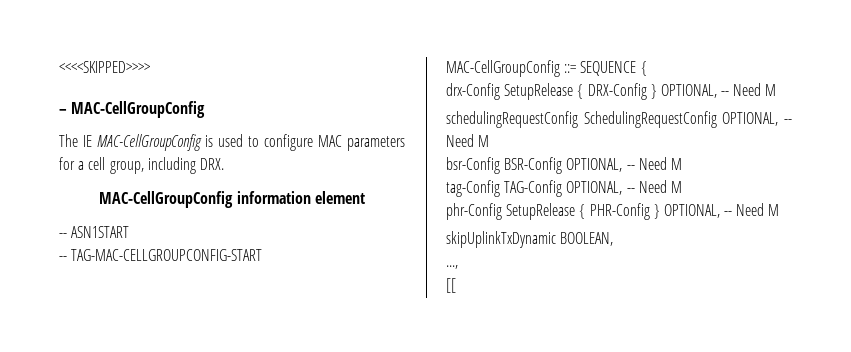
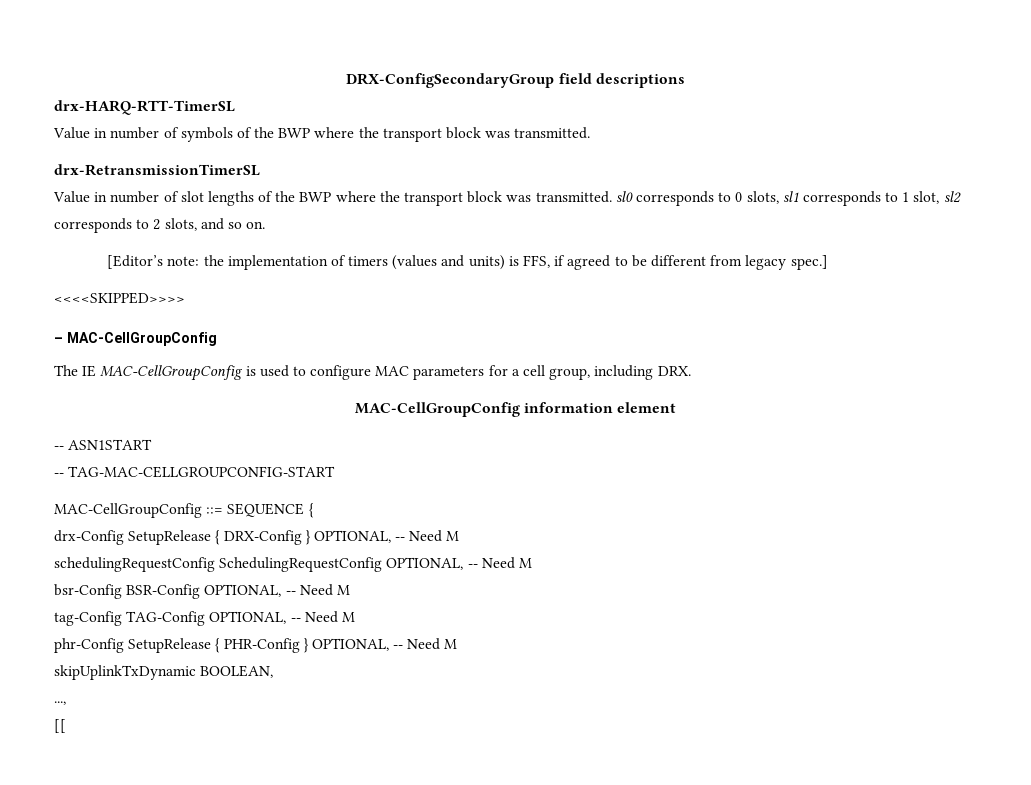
+ DRX-ConfigSecondaryGroup field descriptions
+ drx-HARQ-RTT-TimerSL
+ Value in number of symbols of the BWP where the transport block was transmitted.
+ drx-RetransmissionTimerSL
+ Value in number of slot lengths of the BWP where the transport block was transmitted. sl0 corresponds to 0 slots, sl1 corresponds to 1 slot, sl2 corresponds to 2 slots, and so on.
+ [Editor’s note: the implementation of timers (values and units) is FFS, if agreed to be different from legacy spec.]

